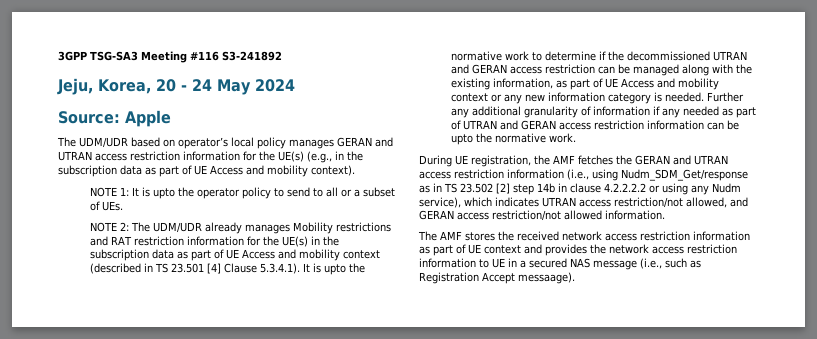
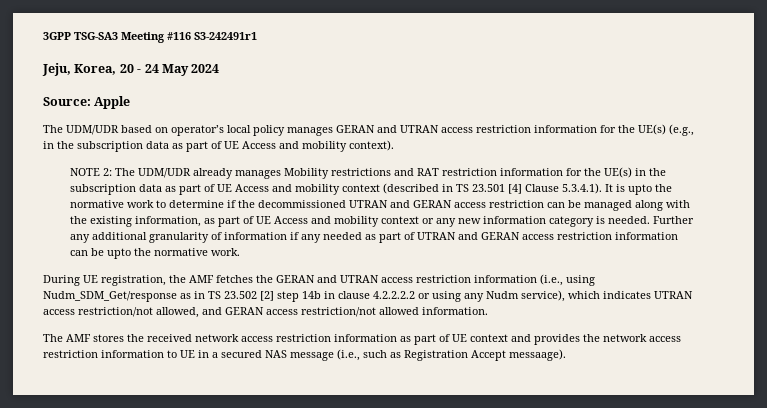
- 3GPP TSG-SA3 Meeting #116 S3-241892
+ 3GPP TSG-SA3 Meeting #116 S3-242491r1
- NOTE 1: It is upto the operator policy to send to all or a subset of UEs.

